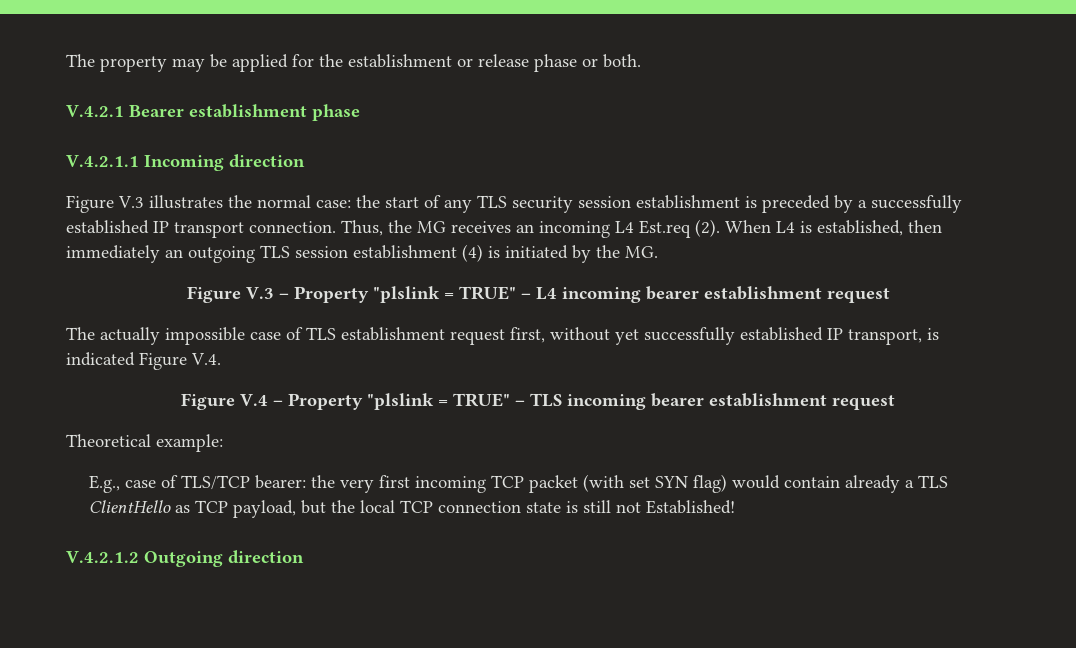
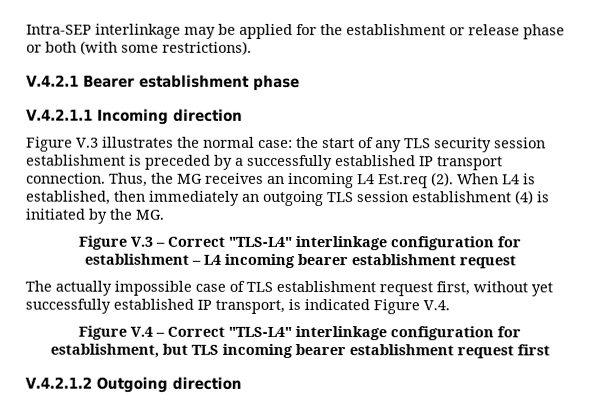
- The property may be applied for the establishment or release phase or both.
+ Intra-SEP interlinkage may be applied for the establishment or release phase or both (with some restrictions).
- Figure V.3 – Property "plslink = TRUE" – L4 incoming bearer establishment request
+ Figure V.3 – Correct "TLS-L4" interlinkage configuration for establishment – L4 incoming bearer establishment request
- Figure V.4 – Property "plslink = TRUE" – TLS incoming bearer establishment request
- Theoretical example:
- E.g., case of TLS/TCP bearer: the very first incoming TCP packet (with set SYN flag) would contain already a TLS ClientHello as TCP payload, but the local TCP connection state is still not Established!
+ Figure V.4 – Correct "TLS-L4" interlinkage configuration for establishment, but TLS incoming bearer establishment request first

